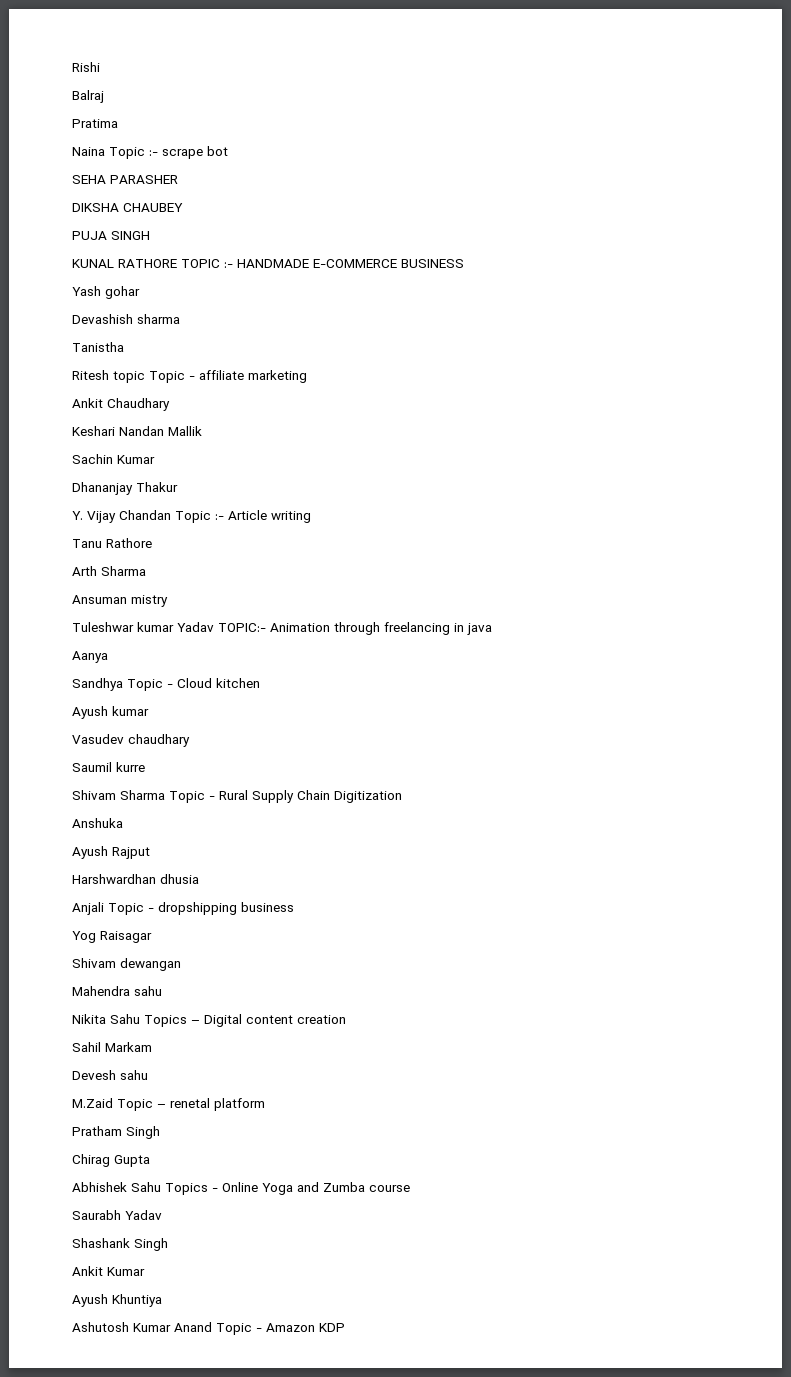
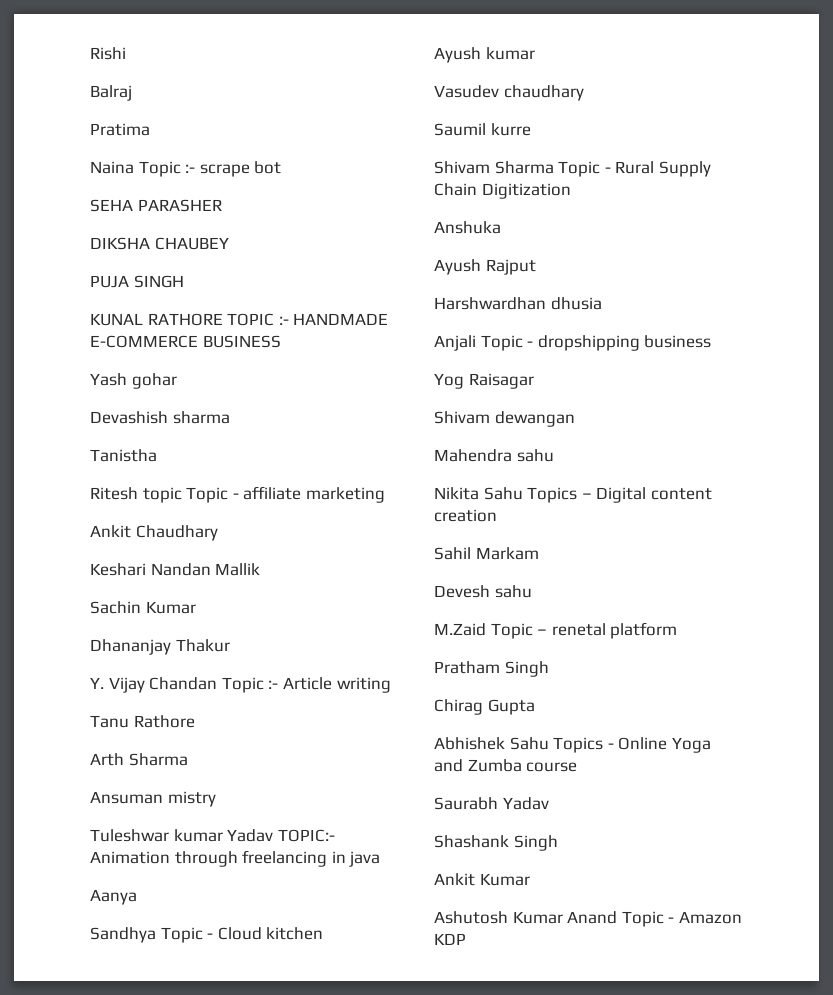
- Ayush Khuntiya

